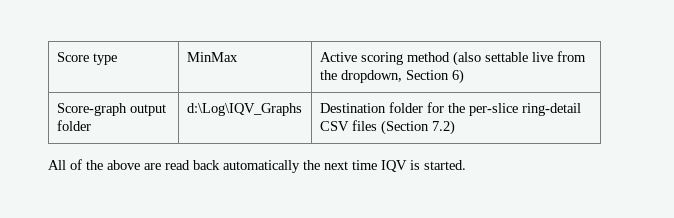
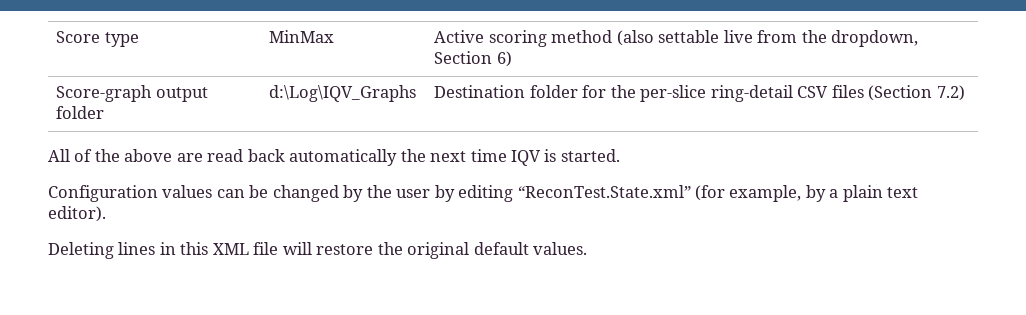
+ Configuration values can be changed by the user by editing “ReconTest.State.xml” (for example, by a plain text editor).
+ Deleting lines in this XML file will restore the original default values.

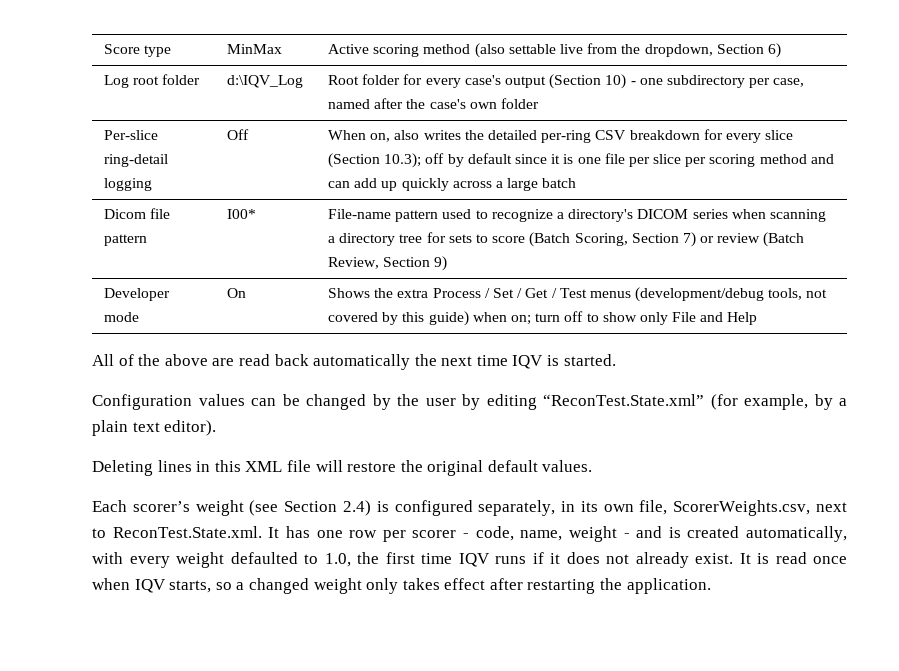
- Score-graph output folder | d:\Log\IQV_Graphs | Destination folder for the per-slice ring-detail CSV files (Section 7.2)
+ Log root folder | d:\IQV_Log | Root folder for every case's output (Section 10) - one subdirectory per case, named after the case's own folder
+ Per-slice ring-detail logging | Off | When on, also writes the detailed per-ring CSV breakdown for every slice (Section 10.3); off by default since it is one file per slice per scoring method and can add up quickly across a large batch
+ Dicom file pattern | I00* | File-name pattern used to recognize a directory's DICOM series when scanning a directory tree for sets to score (Batch Scoring, Section 7) or review (Batch Review, Section 9)
+ Developer mode | On | Shows the extra Process / Set / Get / Test menus (development/debug tools, not covered by this guide) when on; turn off to show only File and Help
+ Each scorer’s weight (see Section 2.4) is configured separately, in its own file, ScorerWeights.csv, next to ReconTest.State.xml. It has one row per scorer - code, name, weight - and is created automatically, with every weight defaulted to 1.0, the first time IQV runs if it does not already exist. It is read once when IQV starts, so a changed weight only takes effect after restarting the application.

